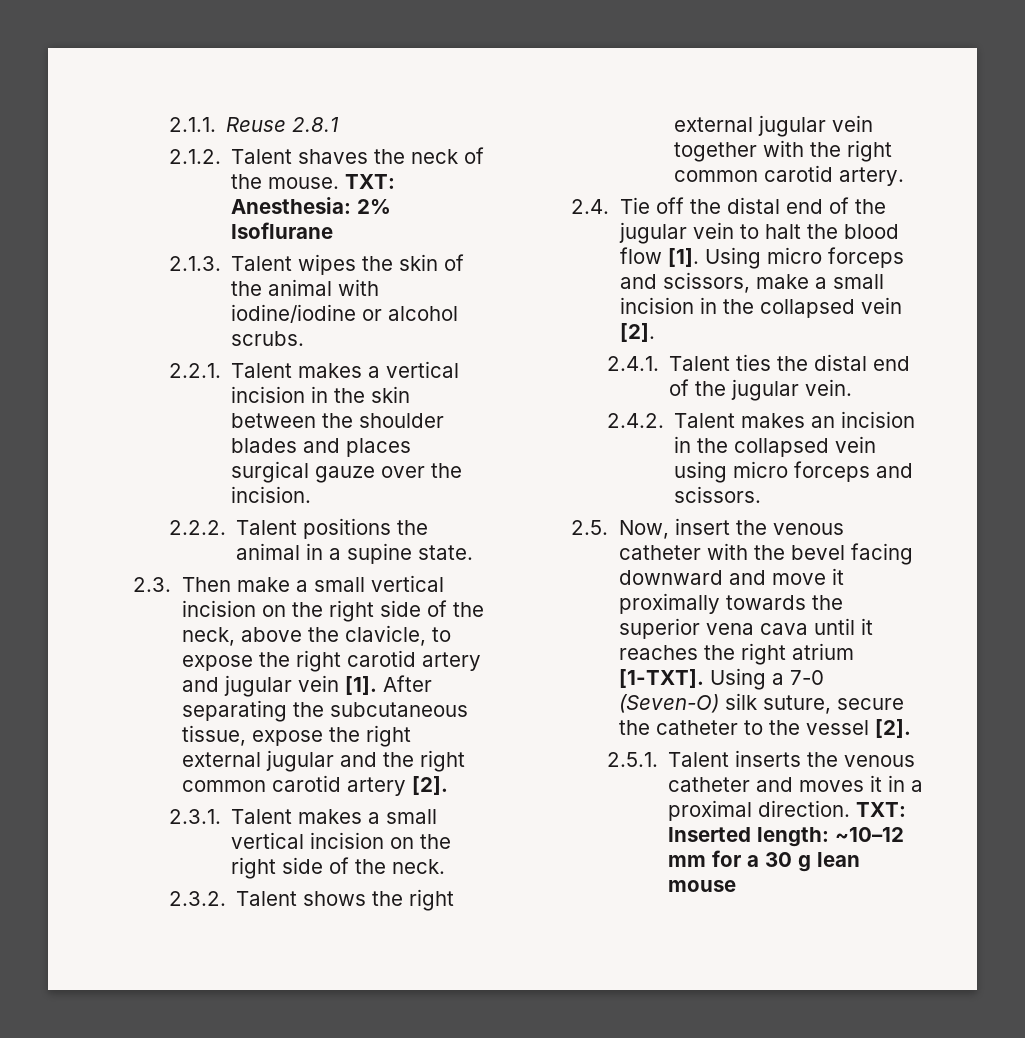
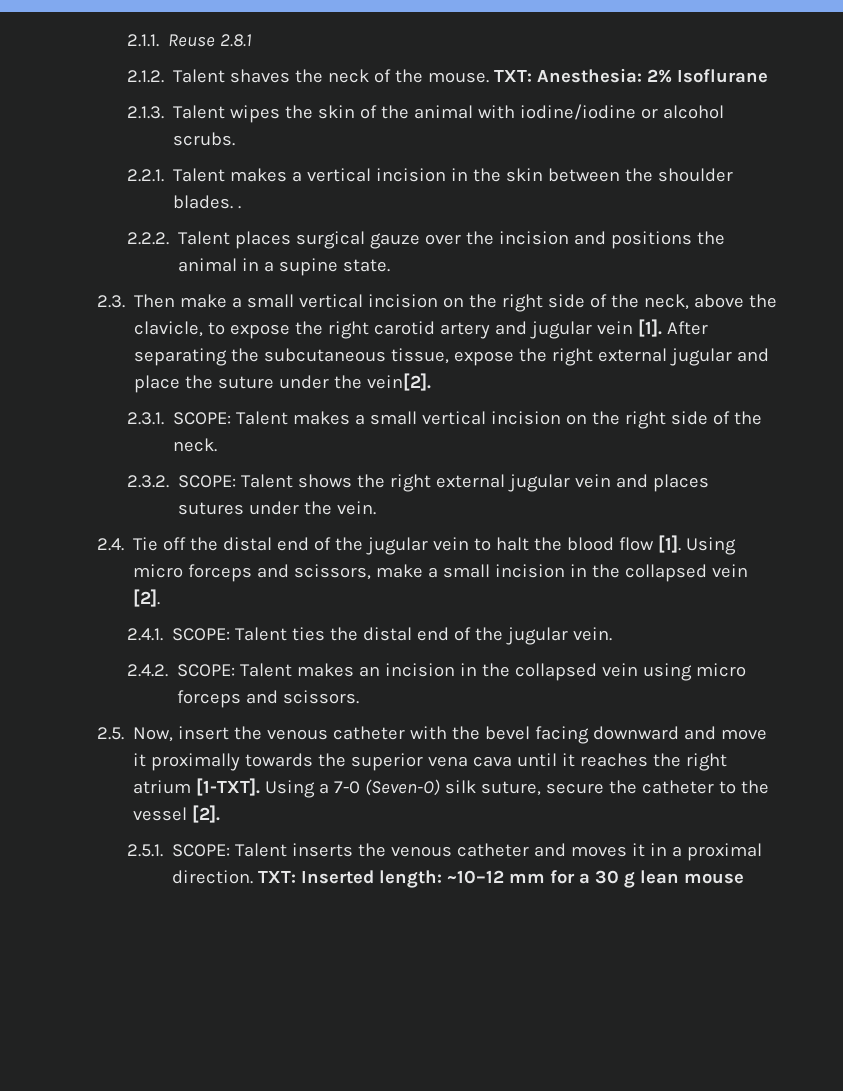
- 2.2.1. Talent makes a vertical incision in the skin between the shoulder blades and places surgical gauze over the incision.
- 2.2.2. Talent positions the animal in a supine state.
+ 2.2.1. Talent makes a vertical incision in the skin between the shoulder blades. .
+ 2.2.2. Talent places surgical gauze over the incision and positions the animal in a supine state.
- After separating the subcutaneous tissue, expose the right external jugular and the right common carotid artery [2].
+ After separating the subcutaneous tissue, expose the right external jugular and place the suture under the vein[2].
- 2.3.1. Talent makes a small vertical incision on the right side of the neck.
+ 2.3.1. SCOPE: Talent makes a small vertical incision on the right side of the neck.
- 2.3.2. Talent shows the right external jugular vein together with the right common carotid artery.
+ 2.3.2. SCOPE: Talent shows the right external jugular vein and places sutures under the vein.
- 2.4.1. Talent ties the distal end of the jugular vein.
+ 2.4.1. SCOPE: Talent ties the distal end of the jugular vein.
- 2.4.2. Talent makes an incision in the collapsed vein using micro forceps and scissors.
+ 2.4.2. SCOPE: Talent makes an incision in the collapsed vein using micro forceps and scissors.
- 2.5.1. Talent inserts the venous catheter and moves it in a proximal direction.
+ 2.5.1. SCOPE: Talent inserts the venous catheter and moves it in a proximal direction.

